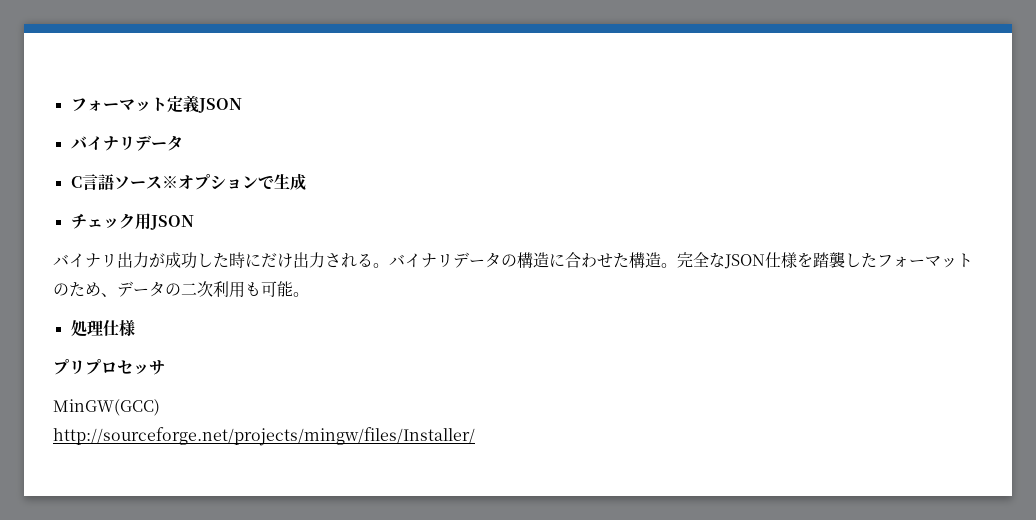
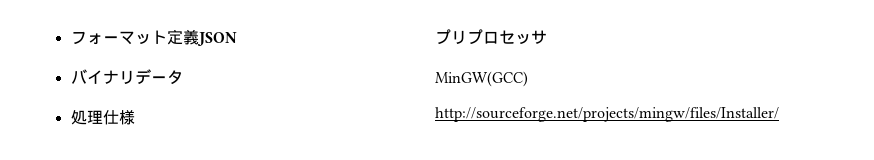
- C言語ソース※オプションで生成
- チェック用JSON
- バイナリ出力が成功した時にだけ出力される。バイナリデータの構造に合わせた構造。完全なJSON仕様を踏襲したフォーマットのため、データの二次利用も可能。

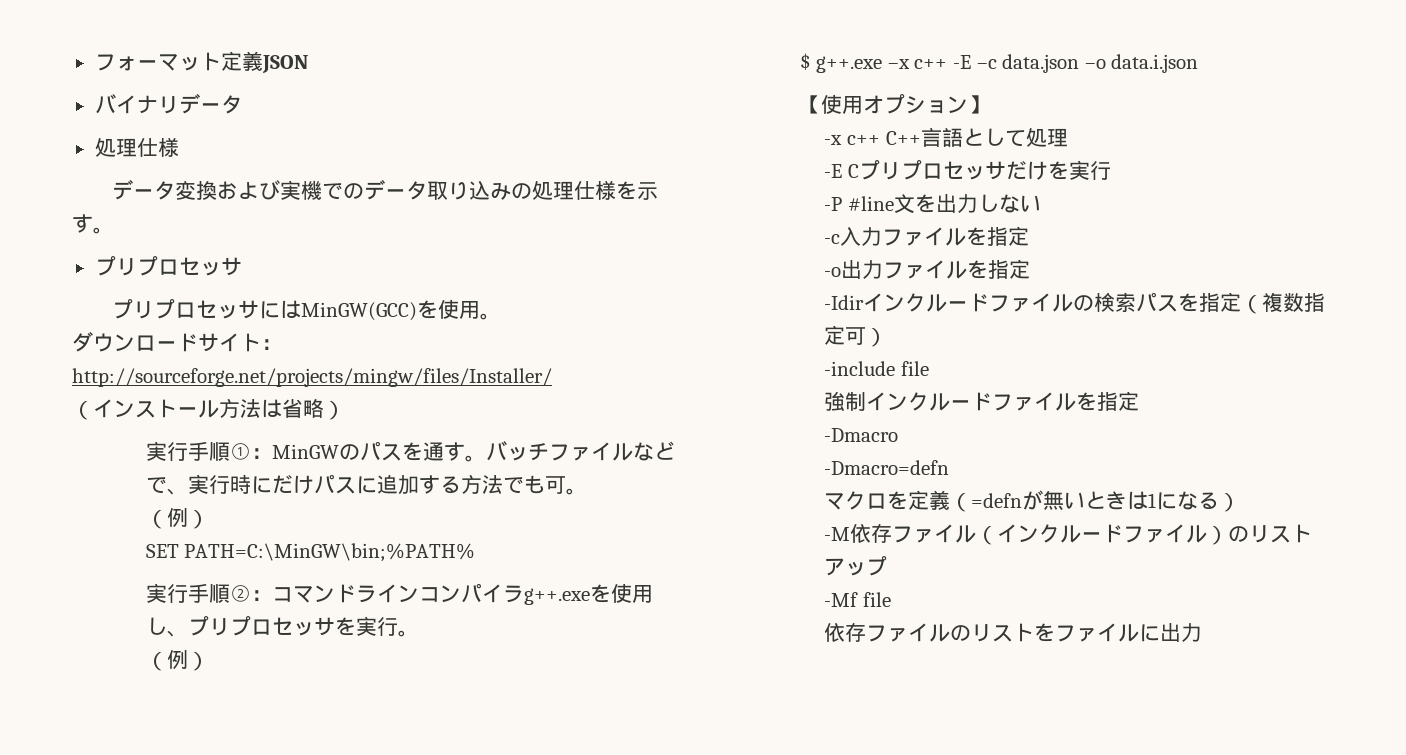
+ データ変換および実機でのデータ取り込みの処理仕様を示す。
  プリプロセッサ
- MinGW(GCC)
- http://sourceforge.net/projects/mingw/files/Installer/
+ プリプロセッサにはMinGW(GCC)を使用。
+ ダウンロードサイト：http://sourceforge.net/projects/mingw/files/Installer/
+ （インストール方法は省略）
+ 実行手順①：MinGWのパスを通す。バッチファイルなどで、実行時にだけパスに追加する方法でも可。
+ （例）
+ SET PATH=C:\MinGW\bin;%PATH%
+ 実行手順②：コマンドラインコンパイラg++.exeを使用し、プリプロセッサを実行。
+ （例）
+ $ g++.exe –x c++ -E –c data.json –o data.i.json
+ 【使用オプション】
+ -x c++ C++言語として処理
+ -E Cプリプロセッサだけを実行
+ -P #line文を出力しない
+ -c入力ファイルを指定
+ -o出力ファイルを指定
+ -Idirインクルードファイルの検索パスを指定（複数指定可）
+ -include file
+ 強制インクルードファイルを指定
+ -Dmacro
+ -Dmacro=defn
+ マクロを定義（=defnが無いときは1になる）
+ -M依存ファイル（インクルードファイル）のリストアップ
+ -Mf file
+ 依存ファイルのリストをファイルに出力

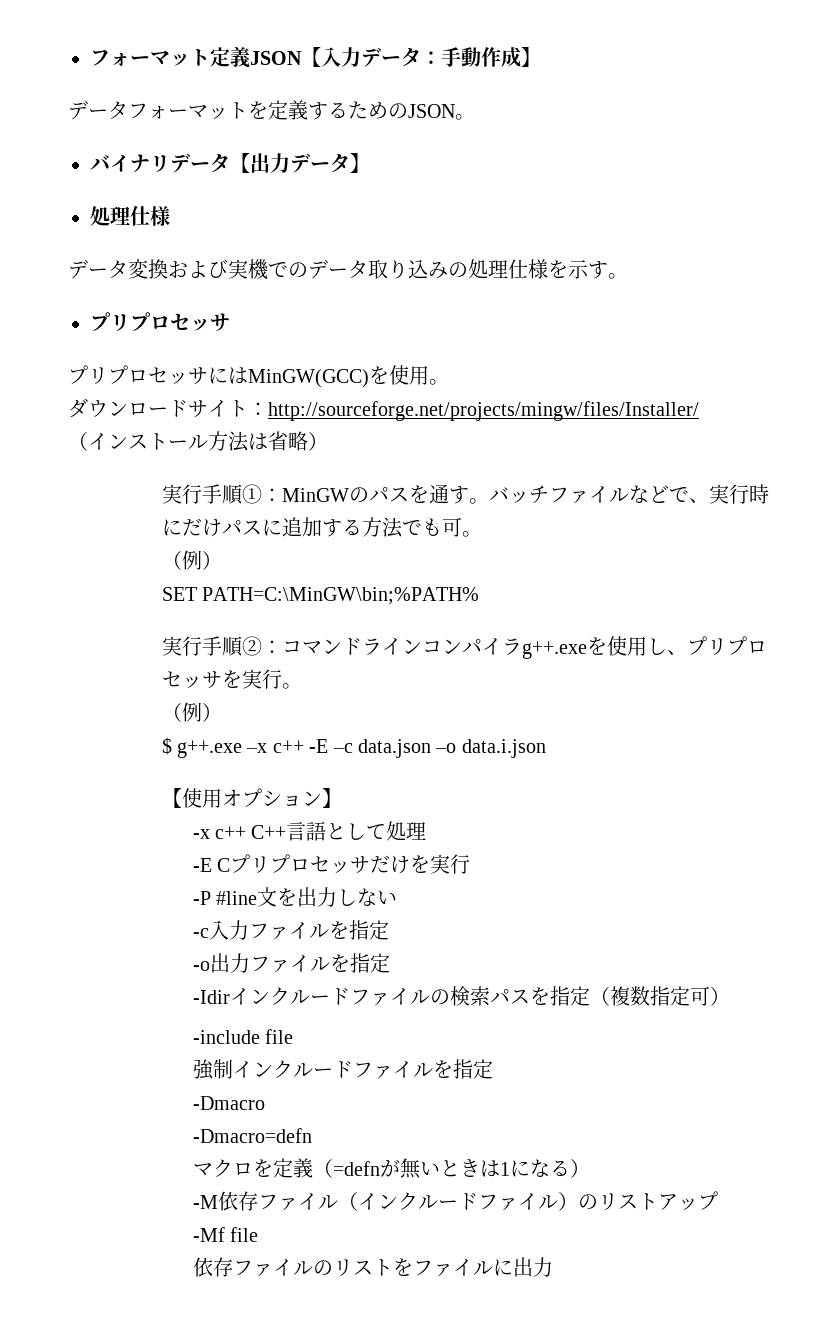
- フォーマット定義JSON
+ フォーマット定義JSON【入力データ：手動作成】
+ データフォーマットを定義するためのJSON。
- バイナリデータ
+ バイナリデータ【出力データ】

